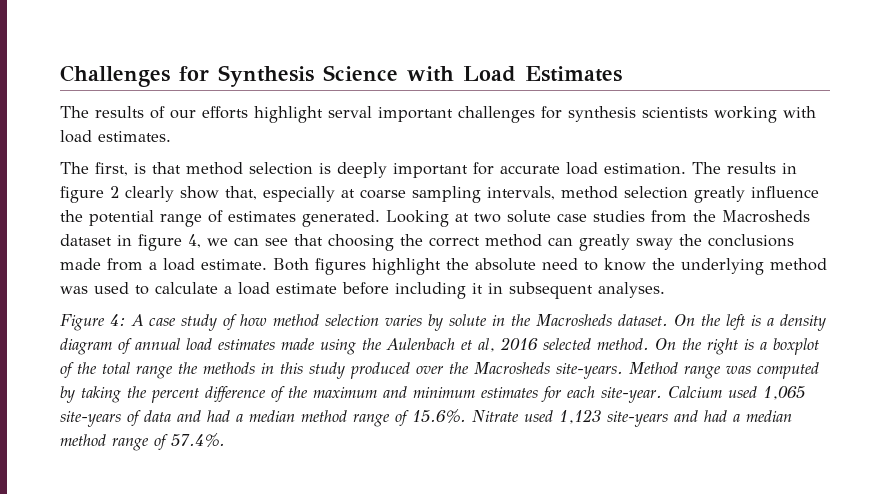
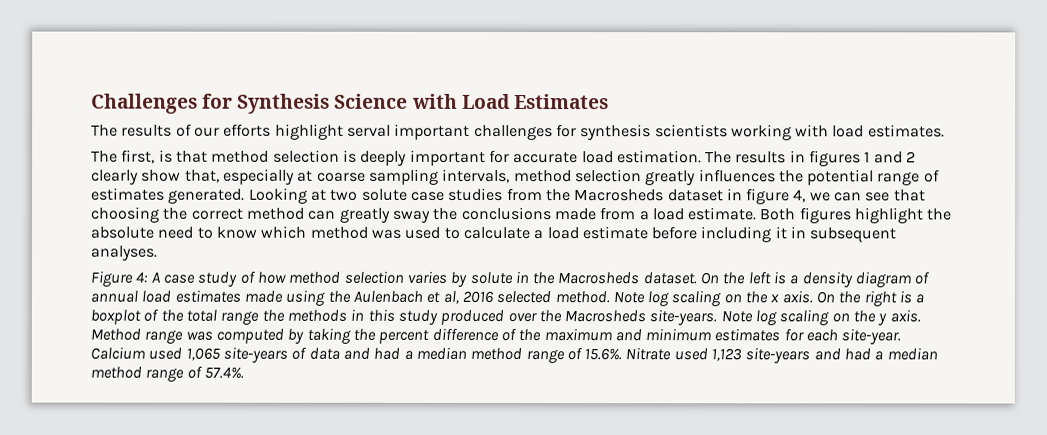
- The results in figure 2 clearly show that, especially at coarse sampling intervals, method selection greatly influence the potential range of estimates generated.
+ The results in figures 1 and 2 clearly show that, especially at coarse sampling intervals, method selection greatly influences the potential range of estimates generated.
- Both figures highlight the absolute need to know the underlying method was used to calculate a load estimate before including it in subsequent analyses.
+ Both figures highlight the absolute need to know which method was used to calculate a load estimate before including it in subsequent analyses.
+ Note log scaling on the x axis.
+ Note log scaling on the y axis.

